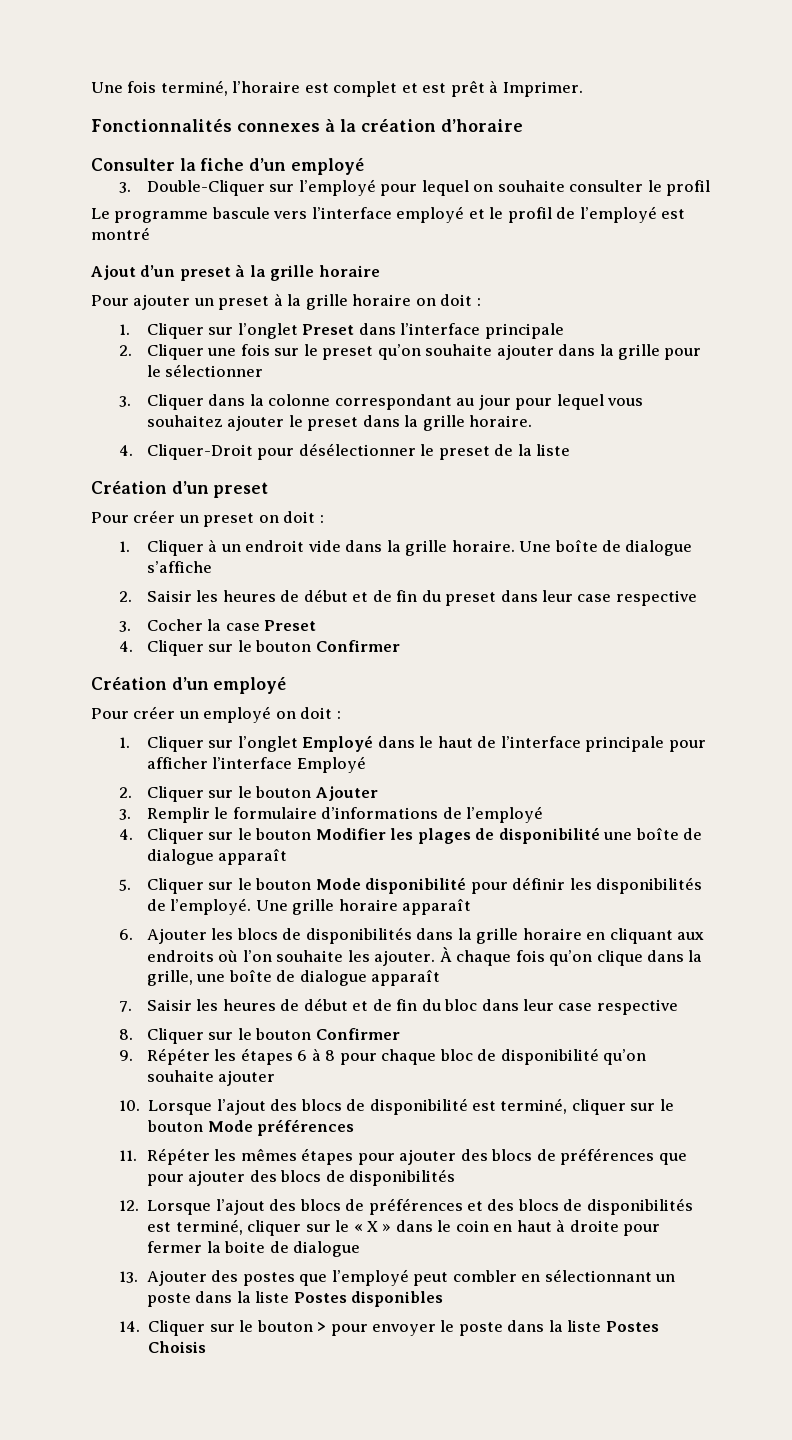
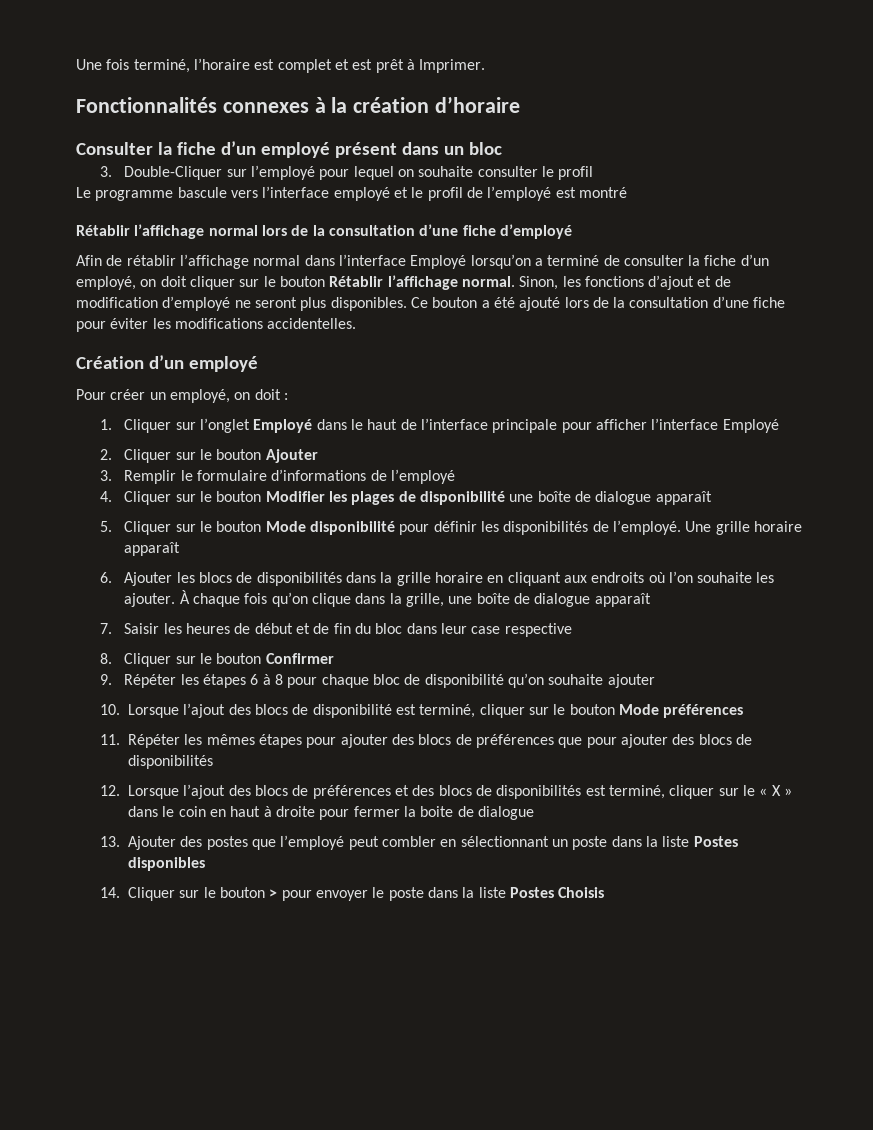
- Consulter la fiche d’un employé
+ Consulter la fiche d’un employé présent dans un bloc
- Ajout d’un preset à la grille horaire
- Pour ajouter un preset à la grille horaire on doit :
- 1. Cliquer sur l’onglet Preset dans l’interface principale
- 2. Cliquer une fois sur le preset qu’on souhaite ajouter dans la grille pour le sélectionner
- 3. Cliquer dans la colonne correspondant au jour pour lequel vous souhaitez ajouter le preset dans la grille horaire.
- 4. Cliquer-Droit pour désélectionner le preset de la liste
- Création d’un preset
- Pour créer un preset on doit :
- 1. Cliquer à un endroit vide dans la grille horaire. Une boîte de dialogue s’affiche
- 2. Saisir les heures de début et de fin du preset dans leur case respective
- 3. Cocher la case Preset
- 4. Cliquer sur le bouton Confirmer
+ Rétablir l’affichage normal lors de la consultation d’une fiche d’employé
+ Afin de rétablir l’affichage normal dans l’interface Employé lorsqu’on a terminé de consulter la fiche d’un employé, on doit cliquer sur le bouton Rétablir l’affichage normal. Sinon, les fonctions d’ajout et de modification d’employé ne seront plus disponibles. Ce bouton a été ajouté lors de la consultation d’une fiche pour éviter les modifications accidentelles.
- Pour créer un employé on doit :
+ Pour créer un employé, on doit :

